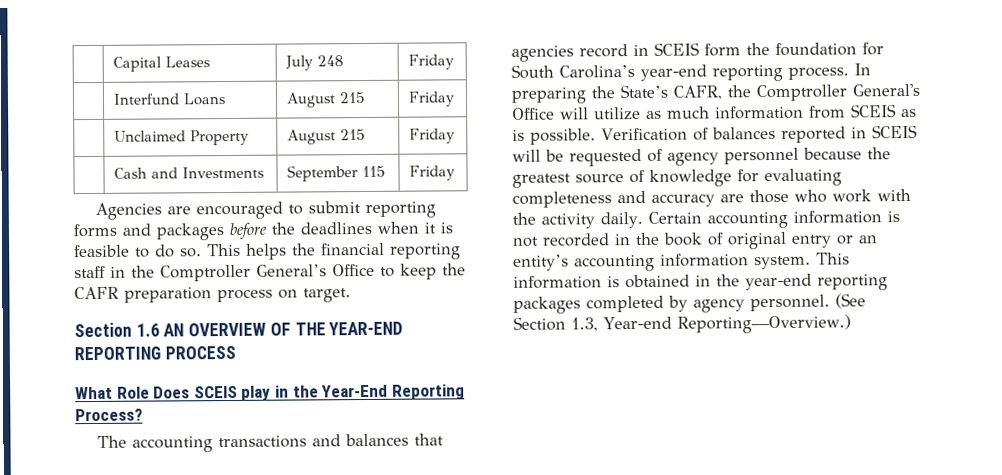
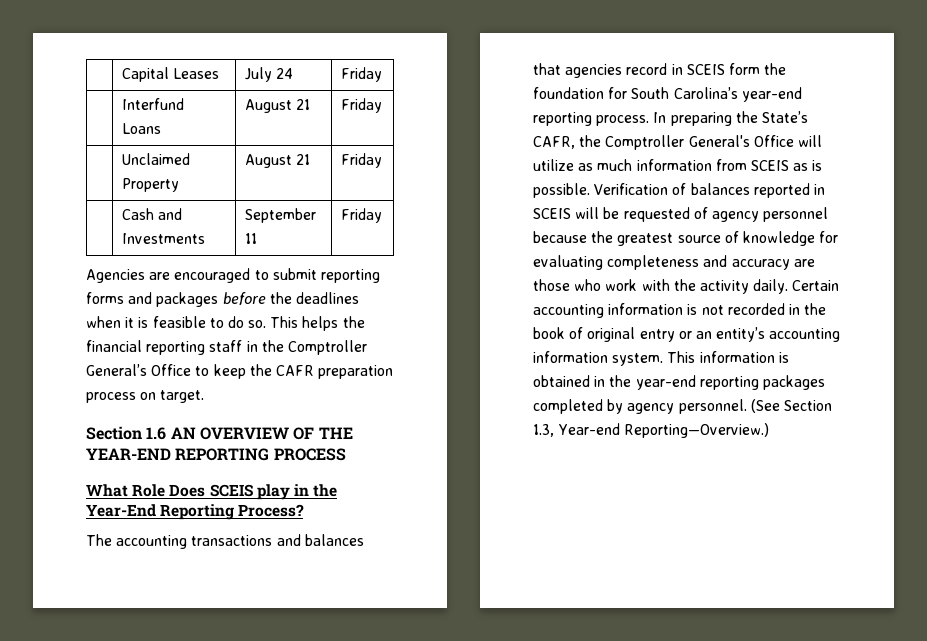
- | Capital Leases | July 248 | Friday
+ | Capital Leases | July 24 | Friday
- | Interfund Loans | August 215 | Friday
+ | Interfund Loans | August 21 | Friday
- | Unclaimed Property | August 215 | Friday
+ | Unclaimed Property | August 21 | Friday
- | Cash and Investments | September 115 | Friday
+ | Cash and Investments | September 11 | Friday

